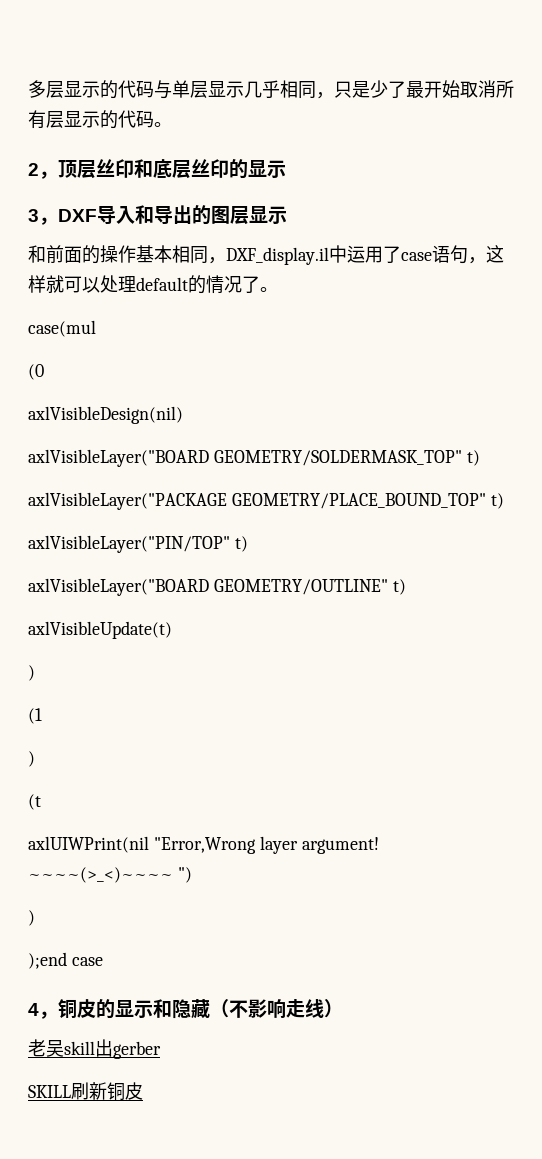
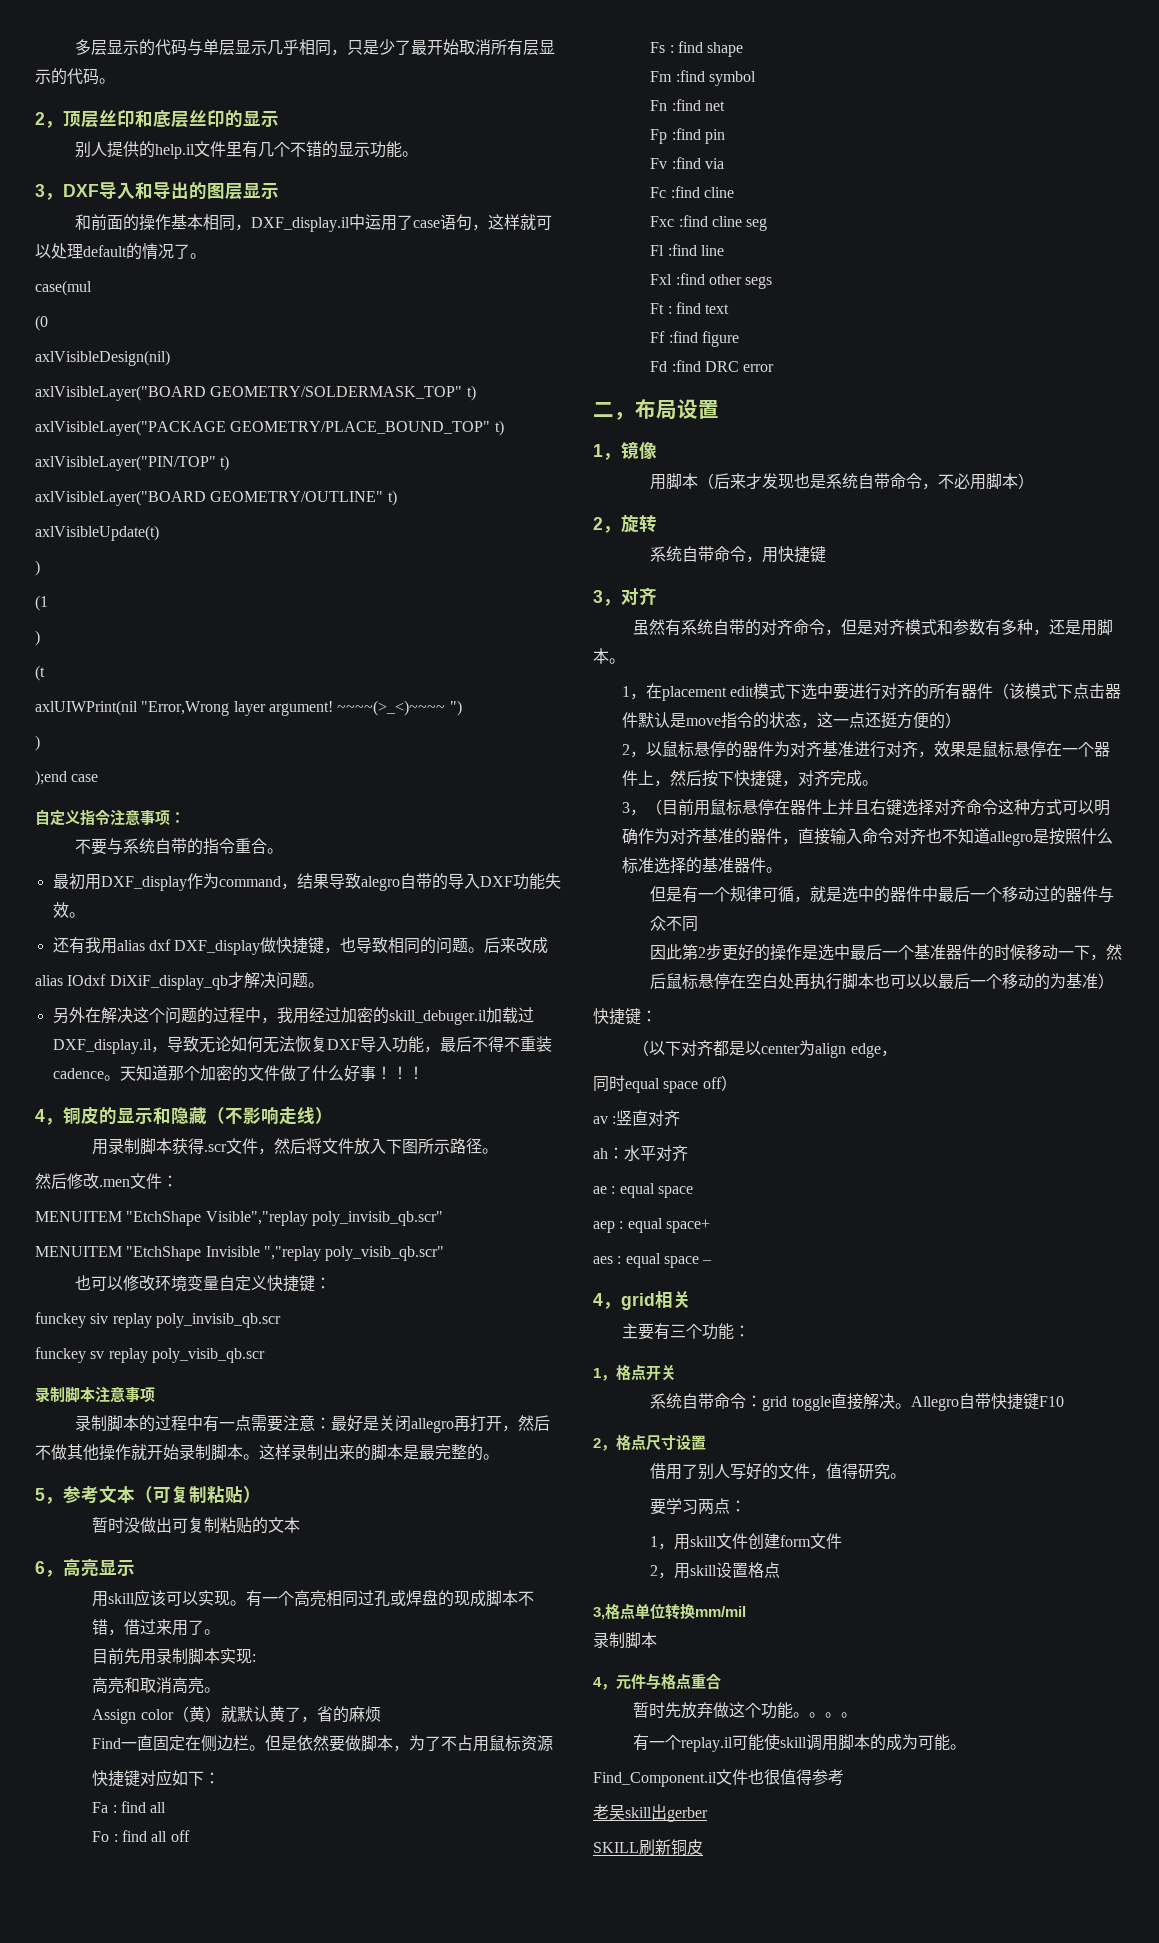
+ 别人提供的help.il文件里有几个不错的显示功能。
+ 自定义指令注意事项：
+ 不要与系统自带的指令重合。
+ 最初用DXF_display作为command，结果导致alegro自带的导入DXF功能失效。
+ 还有我用alias dxf DXF_display做快捷键，也导致相同的问题。后来改成
+ alias IOdxf DiXiF_display_qb才解决问题。
+ 另外在解决这个问题的过程中，我用经过加密的skill_debuger.il加载过DXF_display.il，导致无论如何无法恢复DXF导入功能，最后不得不重装cadence。天知道那个加密的文件做了什么好事！！！
+ 用录制脚本获得.scr文件，然后将文件放入下图所示路径。
+ 然后修改.men文件：
+ MENUITEM "EtchShape Visible","replay poly_invisib_qb.scr"
+ MENUITEM "EtchShape Invisible ","replay poly_visib_qb.scr"
+ 也可以修改环境变量自定义快捷键：
+ funckey siv replay poly_invisib_qb.scr
+ funckey sv replay poly_visib_qb.scr
+ 录制脚本注意事项
+ 录制脚本的过程中有一点需要注意：最好是关闭allegro再打开，然后不做其他操作就开始录制脚本。这样录制出来的脚本是最完整的。
+ 5，参考文本（可复制粘贴）
+ 暂时没做出可复制粘贴的文本
+ 6，高亮显示
+ 用skill应该可以实现。有一个高亮相同过孔或焊盘的现成脚本不错，借过来用了。
+ 目前先用录制脚本实现:
+ 高亮和取消高亮。
+ Assign color（黄）就默认黄了，省的麻烦
+ Find一直固定在侧边栏。但是依然要做脚本，为了不占用鼠标资源
+ 快捷键对应如下：
+ Fa : find all
+ Fo : find all off
+ Fs : find shape
+ Fm :find symbol
+ Fn :find net
+ Fp :find pin
+ Fv :find via
+ Fc :find cline
+ Fxc :find cline seg
+ Fl :find line
+ Fxl :find other segs
+ Ft : find text
+ Ff :find figure
+ Fd :find DRC error
+ 二，布局设置
+ 1，镜像
+ 用脚本（后来才发现也是系统自带命令，不必用脚本）
+ 2，旋转
+ 系统自带命令，用快捷键
+ 3，对齐
+ 虽然有系统自带的对齐命令，但是对齐模式和参数有多种，还是用脚本。
+ 1，在placement edit模式下选中要进行对齐的所有器件（该模式下点击器件默认是move指令的状态，这一点还挺方便的）
+ 2，以鼠标悬停的器件为对齐基准进行对齐，效果是鼠标悬停在一个器件上，然后按下快捷键，对齐完成。
+ 3，（目前用鼠标悬停在器件上并且右键选择对齐命令这种方式可以明确作为对齐基准的器件，直接输入命令对齐也不知道allegro是按照什么标准选择的基准器件。
+ 但是有一个规律可循，就是选中的器件中最后一个移动过的器件与众不同
+ 因此第2步更好的操作是选中最后一个基准器件的时候移动一下，然后鼠标悬停在空白处再执行脚本也可以以最后一个移动的为基准）
+ 快捷键：
+ （以下对齐都是以center为align edge，
+ 同时equal space off）
+ av :竖直对齐
+ ah：水平对齐
+ ae : equal space
+ aep : equal space+
+ aes : equal space –
+ 4，grid相关
+ 主要有三个功能：
+ 1，格点开关
+ 系统自带命令：grid toggle直接解决。Allegro自带快捷键F10
+ 2，格点尺寸设置
+ 借用了别人写好的文件，值得研究。
+ 要学习两点：
+ 1，用skill文件创建form文件
+ 2，用skill设置格点
+ 3,格点单位转换mm/mil
+ 录制脚本
+ 4，元件与格点重合
+ 暂时先放弃做这个功能。。。。
+ 有一个replay.il可能使skill调用脚本的成为可能。
+ Find_Component.il文件也很值得参考

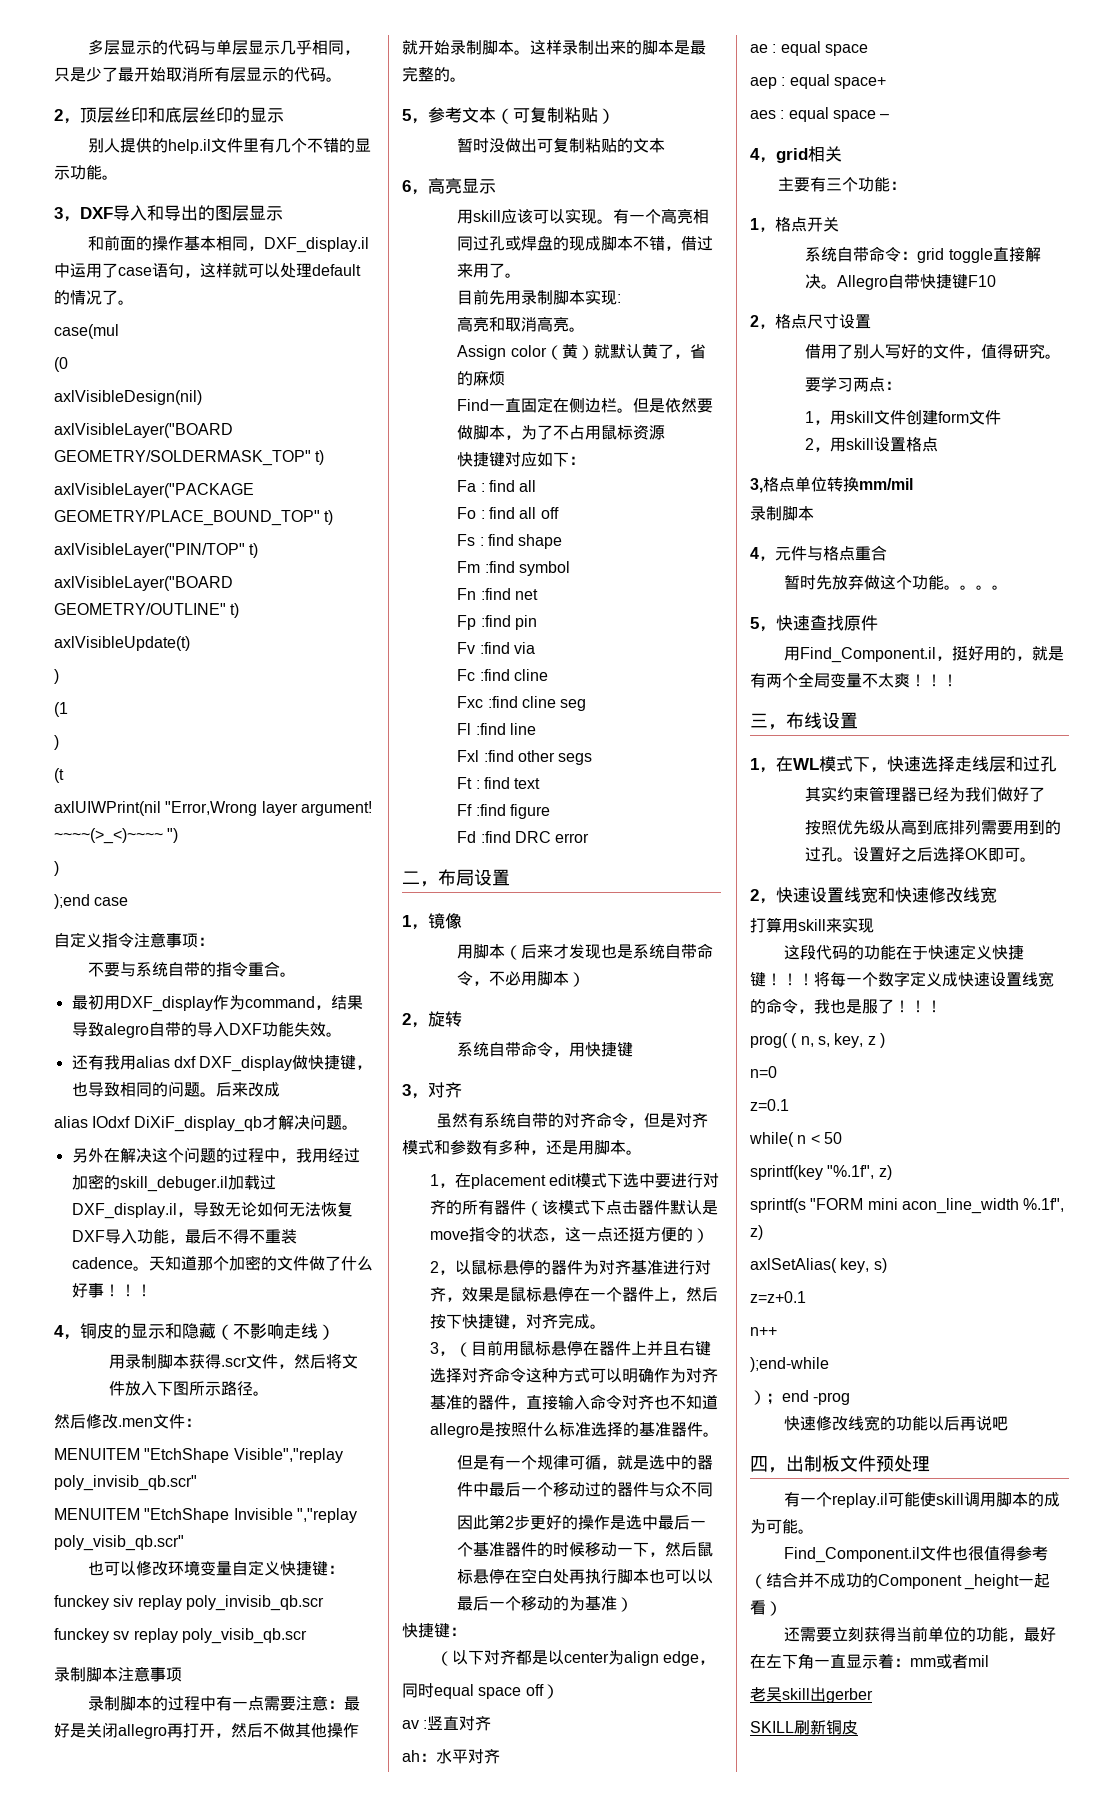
+ 5，快速查找原件
+ 用Find_Component.il，挺好用的，就是有两个全局变量不太爽！！！
+ 三，布线设置
+ 1，在WL模式下，快速选择走线层和过孔
+ 其实约束管理器已经为我们做好了
+ 按照优先级从高到底排列需要用到的过孔。设置好之后选择OK即可。
+ 2，快速设置线宽和快速修改线宽
+ 打算用skill来实现
+ 这段代码的功能在于快速定义快捷键！！！将每一个数字定义成快速设置线宽的命令，我也是服了！！！
+ prog( ( n, s, key, z )
+ n=0
+ z=0.1
+ while( n < 50
+ sprintf(key "%.1f", z)
+ sprintf(s "FORM mini acon_line_width %.1f", z)
+ axlSetAlias( key, s)
+ z=z+0.1
+ n++
+ );end-while
+ ）；end -prog
+ 快速修改线宽的功能以后再说吧
+ 四，出制板文件预处理
- Find_Component.il文件也很值得参考
+ Find_Component.il文件也很值得参考（结合并不成功的Component _height一起看）
+ 还需要立刻获得当前单位的功能，最好在左下角一直显示着：mm或者mil

